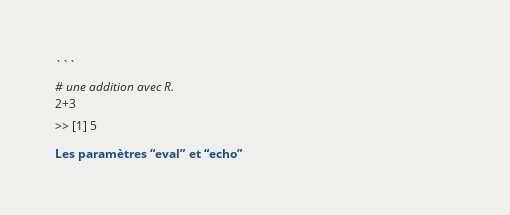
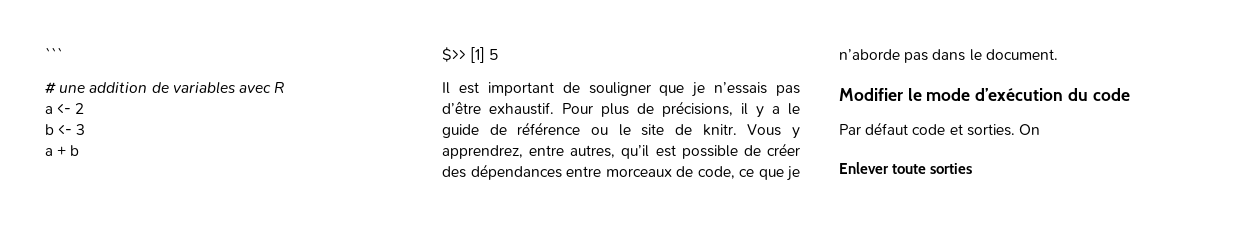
- # une addition avec R.
- 2+3
- >> [1] 5
- Les paramètres “eval” et “echo”
+ # une addition de variables avec R
+ a <- 2
+ b <- 3
+ a + b
+ $>> [1] 5
+ Il est important de souligner que je n’essais pas d’être exhaustif. Pour plus de précisions, il y a le guide de référence ou le site de knitr. Vous y apprendrez, entre autres, qu’il est possible de créer des dépendances entre morceaux de code, ce que je n’aborde pas dans le document.
+ Modifier le mode d’exécution du code
+ Par défaut code et sorties. On
+ Enlever toute sorties

